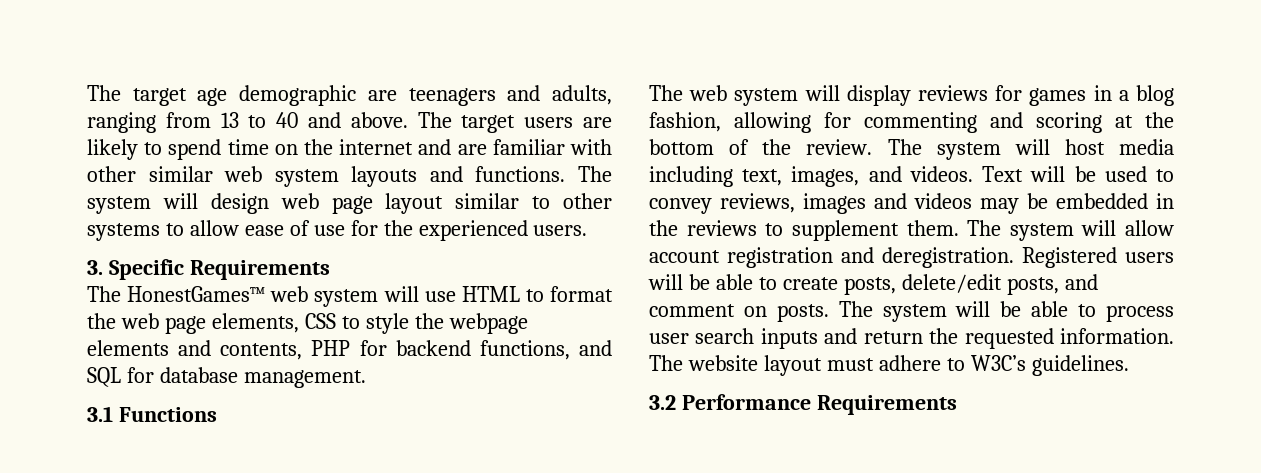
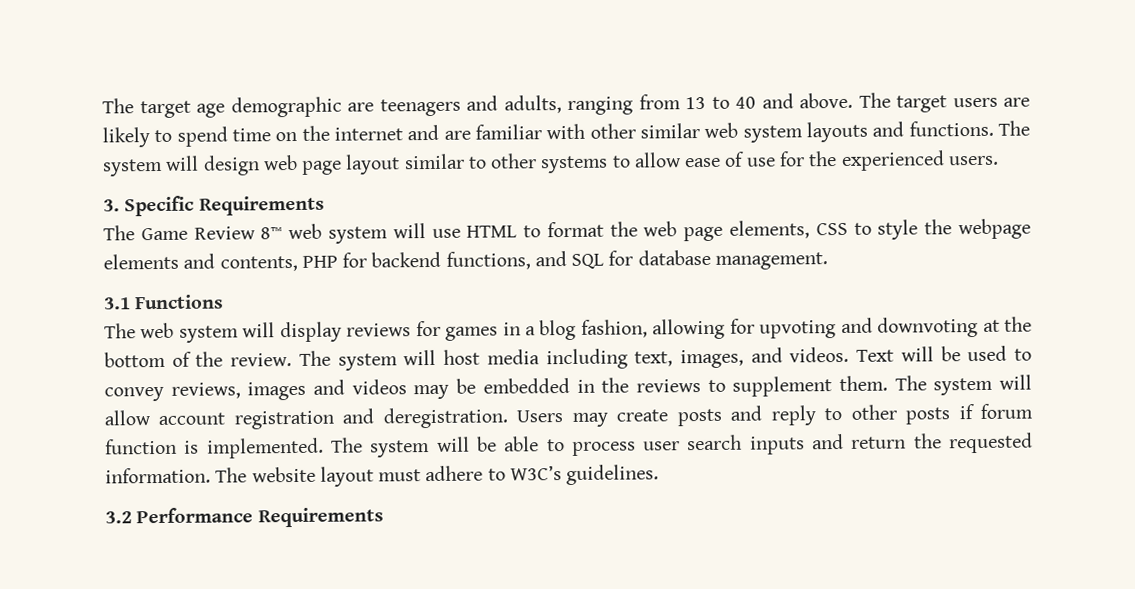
- The HonestGames™ web system will use HTML to format the web page elements, CSS to style the webpage elements and contents, PHP for backend functions, and SQL for database management.
+ The Game Review 8™ web system will use HTML to format the web page elements, CSS to style the webpage elements and contents, PHP for backend functions, and SQL for database management.
- The web system will display reviews for games in a blog fashion, allowing for commenting and scoring at the bottom of the review.
+ The web system will display reviews for games in a blog fashion, allowing for upvoting and downvoting at the bottom of the review.
- Registered users will be able to create posts, delete/edit posts, and comment on posts.
+ Users may create posts and reply to other posts if forum function is implemented.

